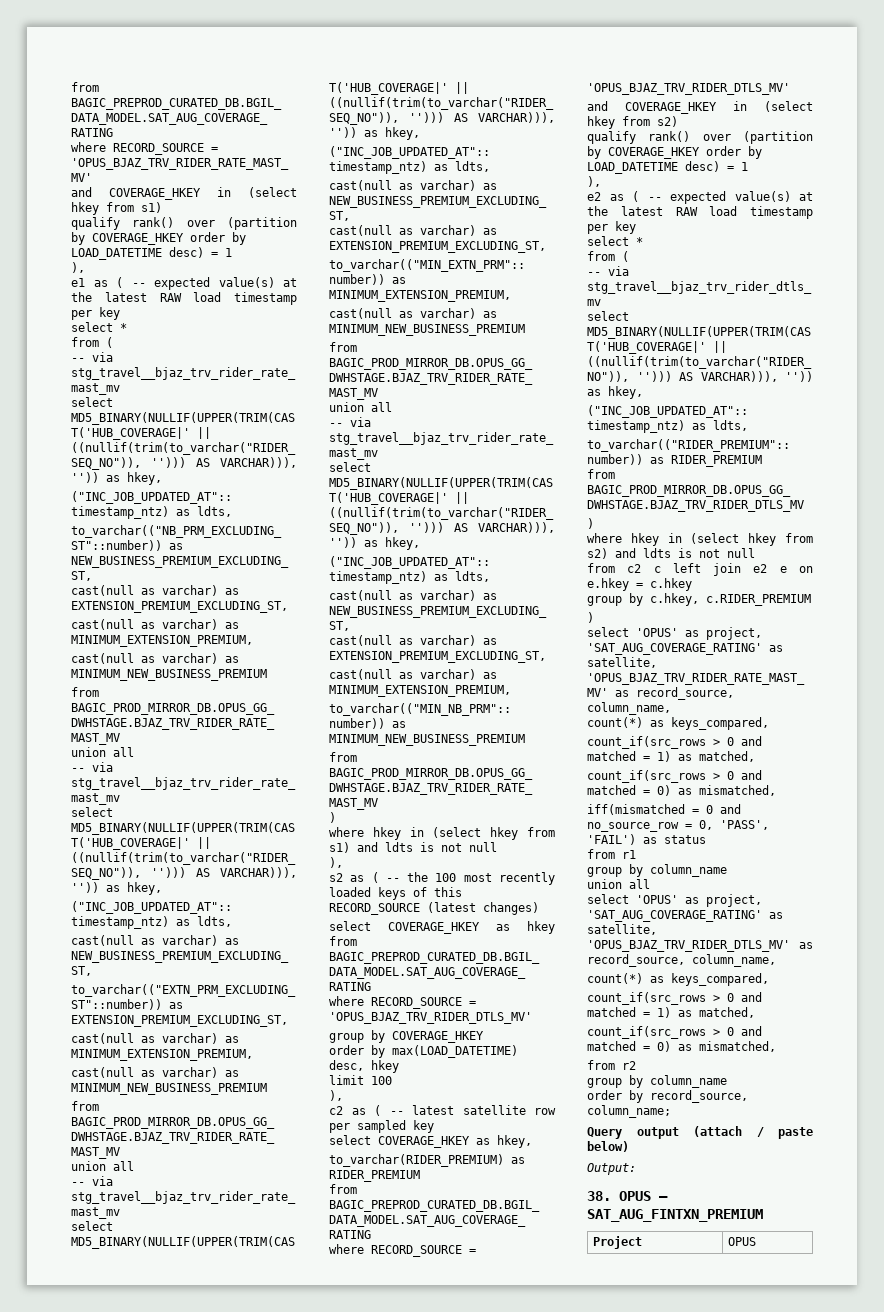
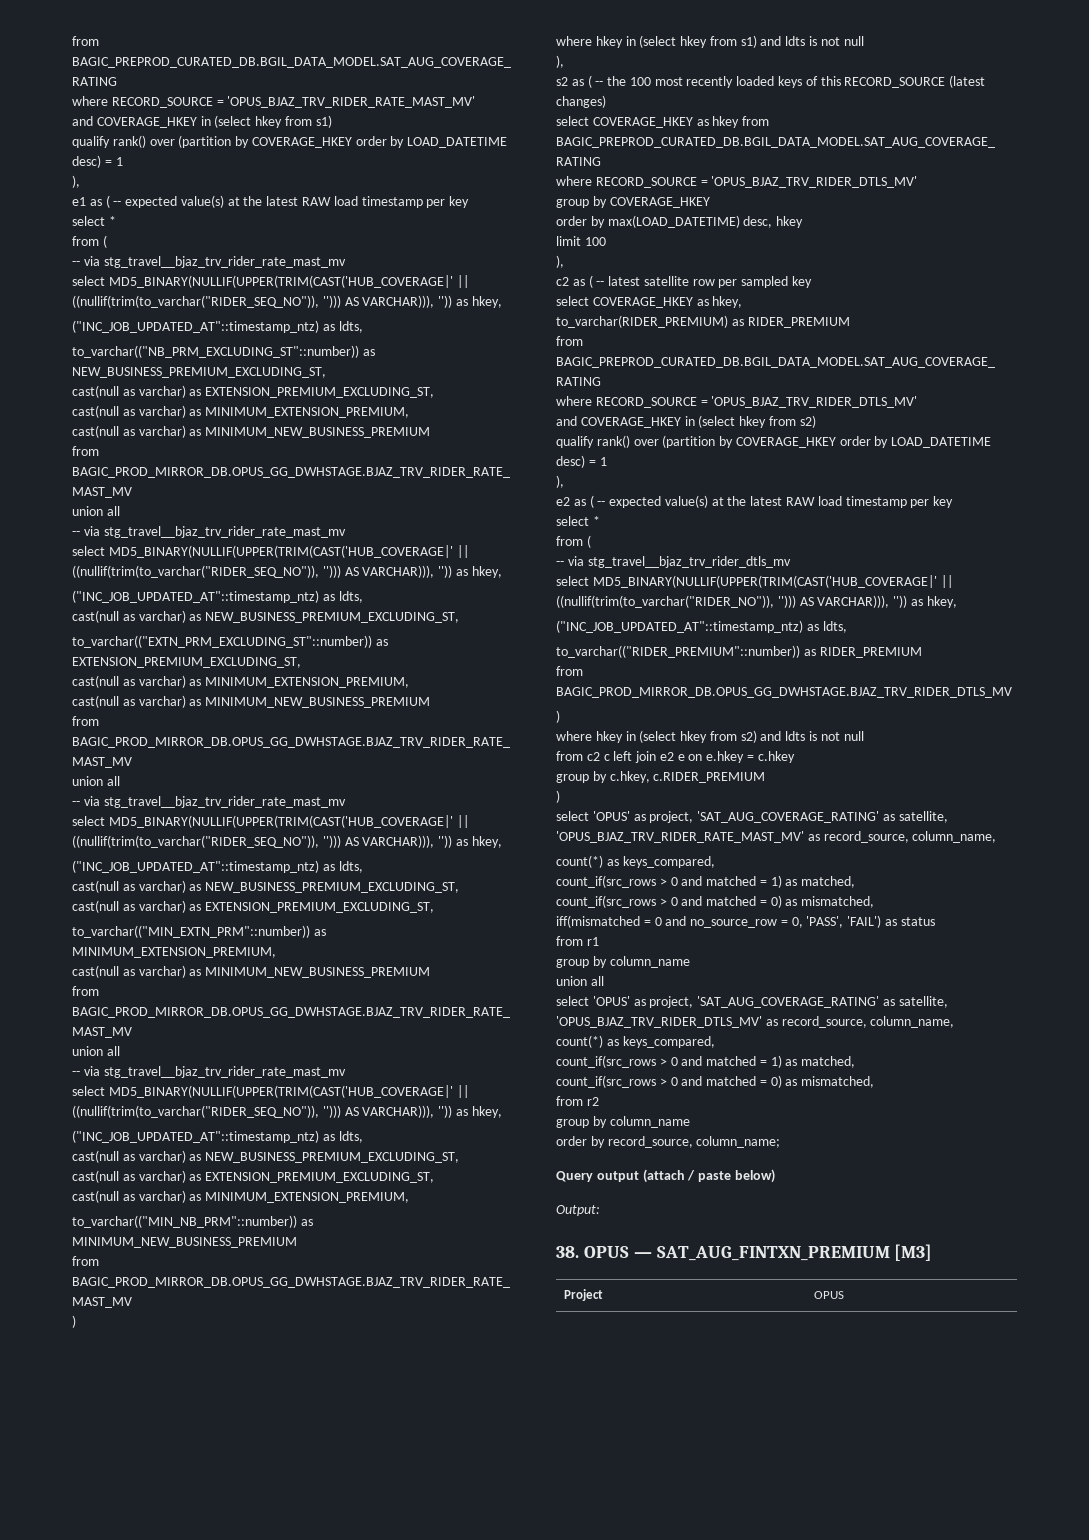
- 38. OPUS — SAT_AUG_FINTXN_PREMIUM
+ 38. OPUS — SAT_AUG_FINTXN_PREMIUM [M3]

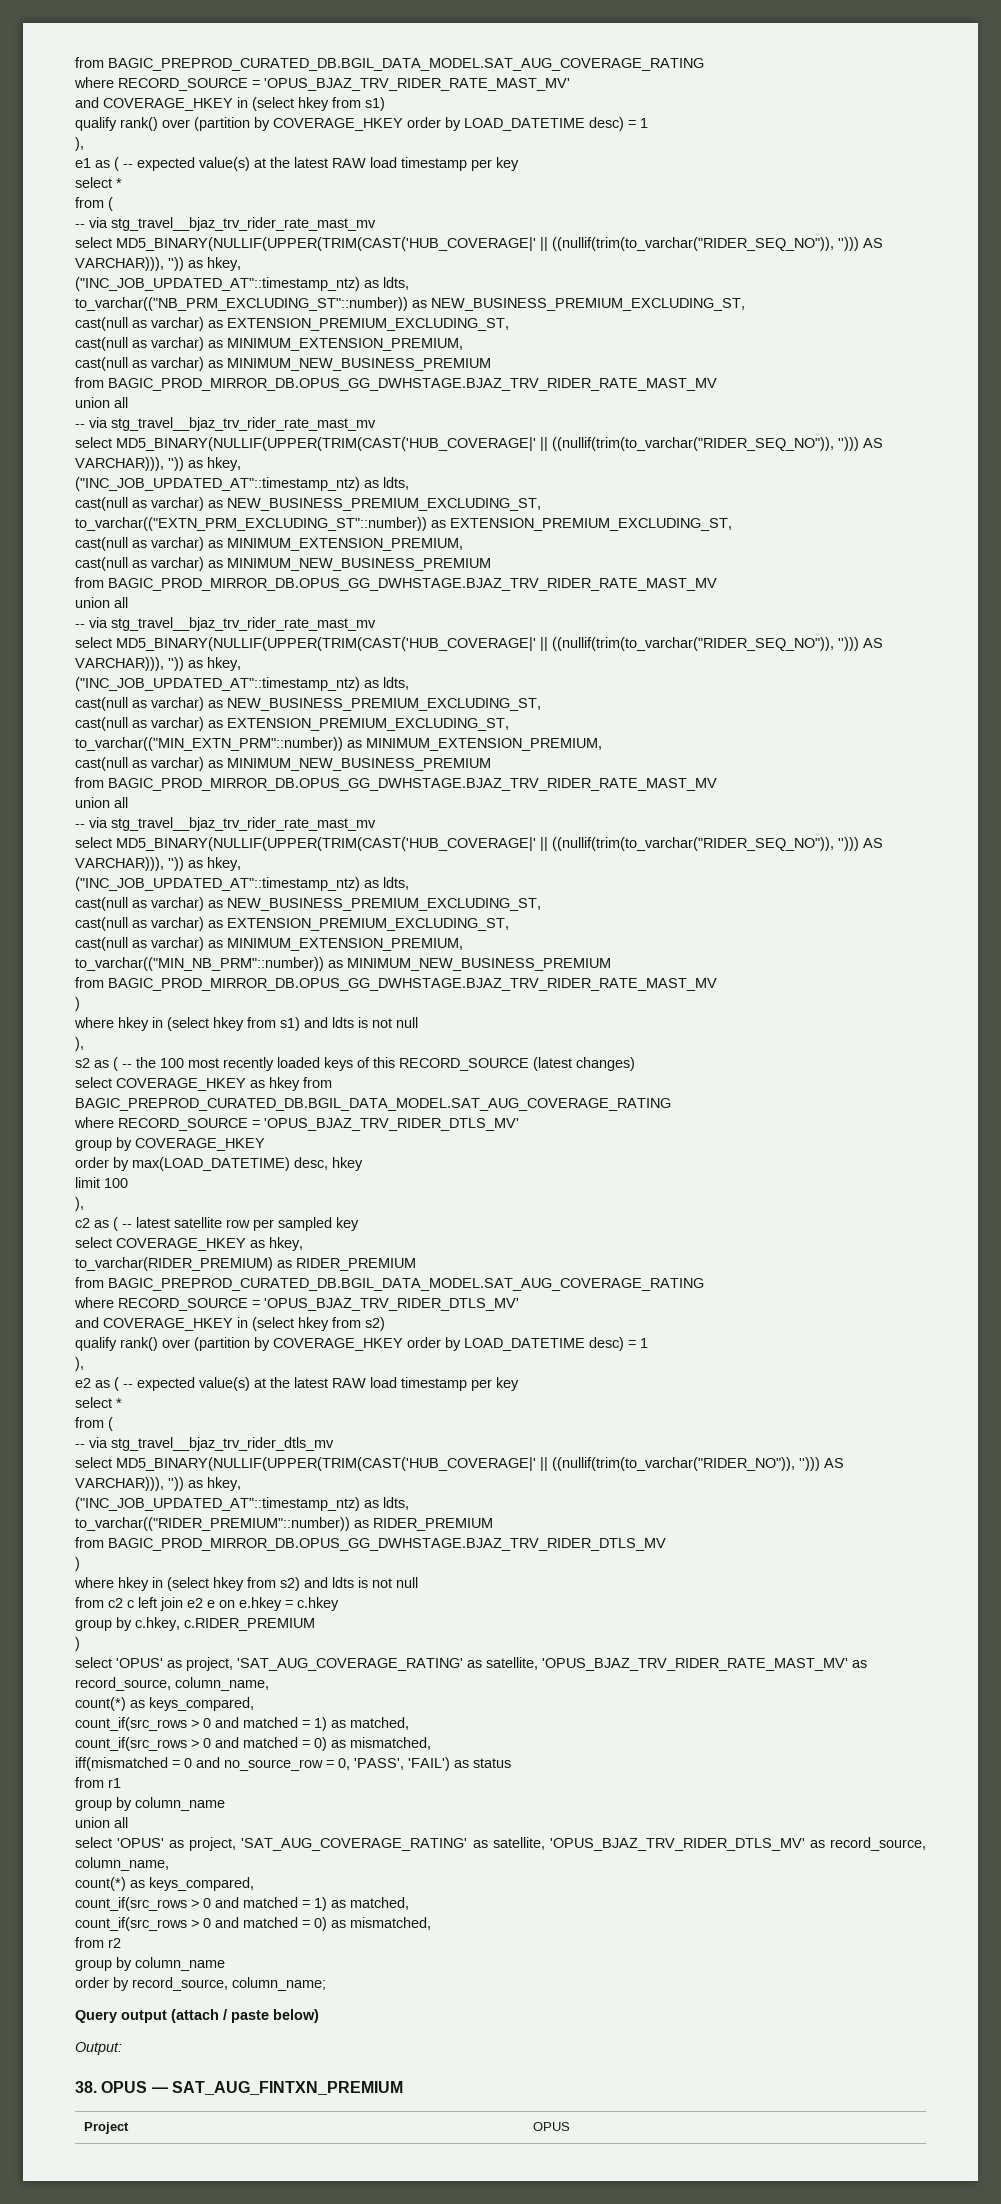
- 38. OPUS — SAT_AUG_FINTXN_PREMIUM [M3]
+ 38. OPUS — SAT_AUG_FINTXN_PREMIUM

